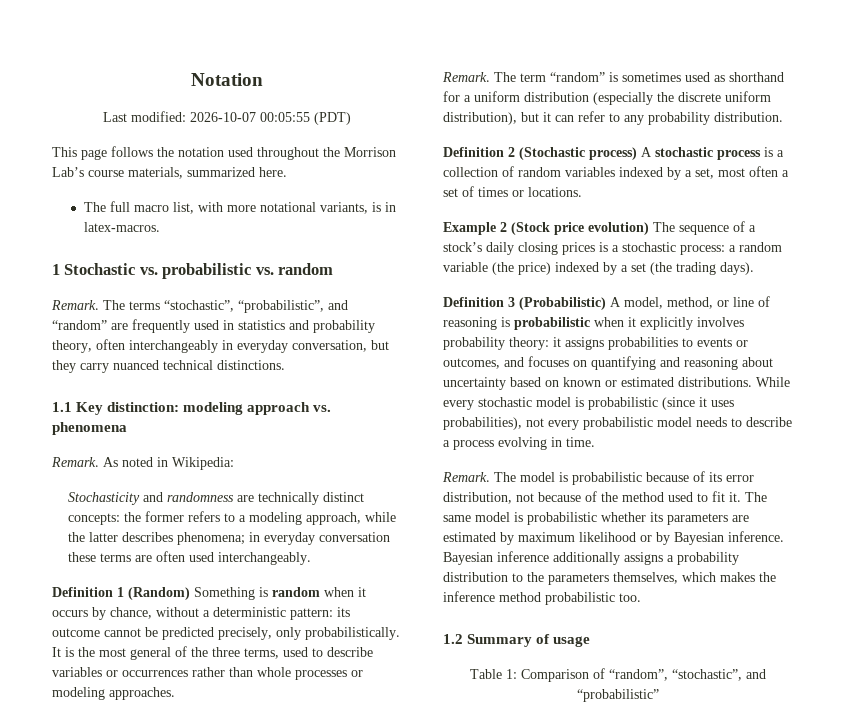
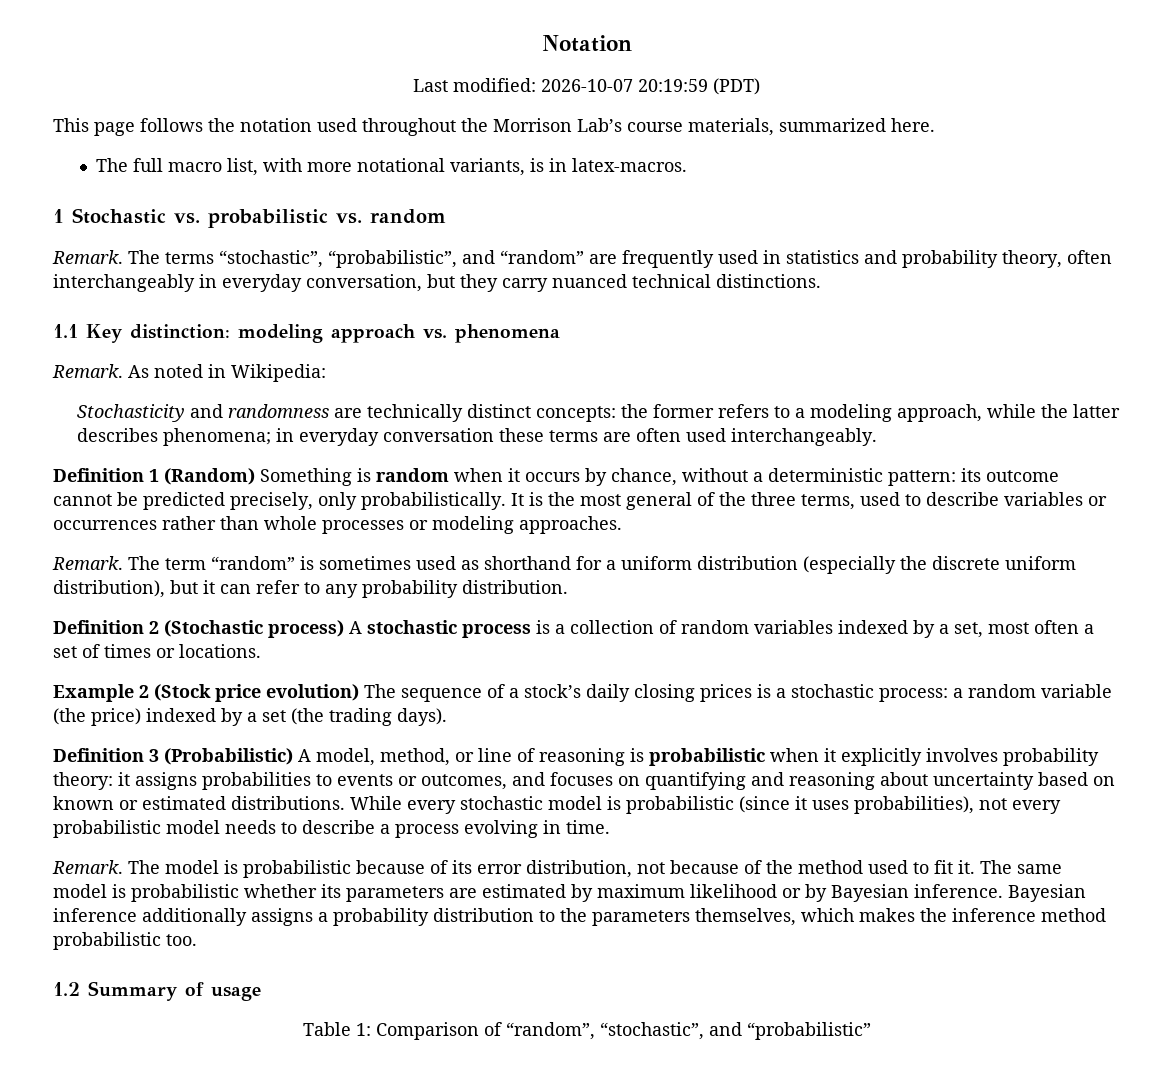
- Last modified: 2026-10-07 00:05:55 (PDT)
+ Last modified: 2026-10-07 20:19:59 (PDT)

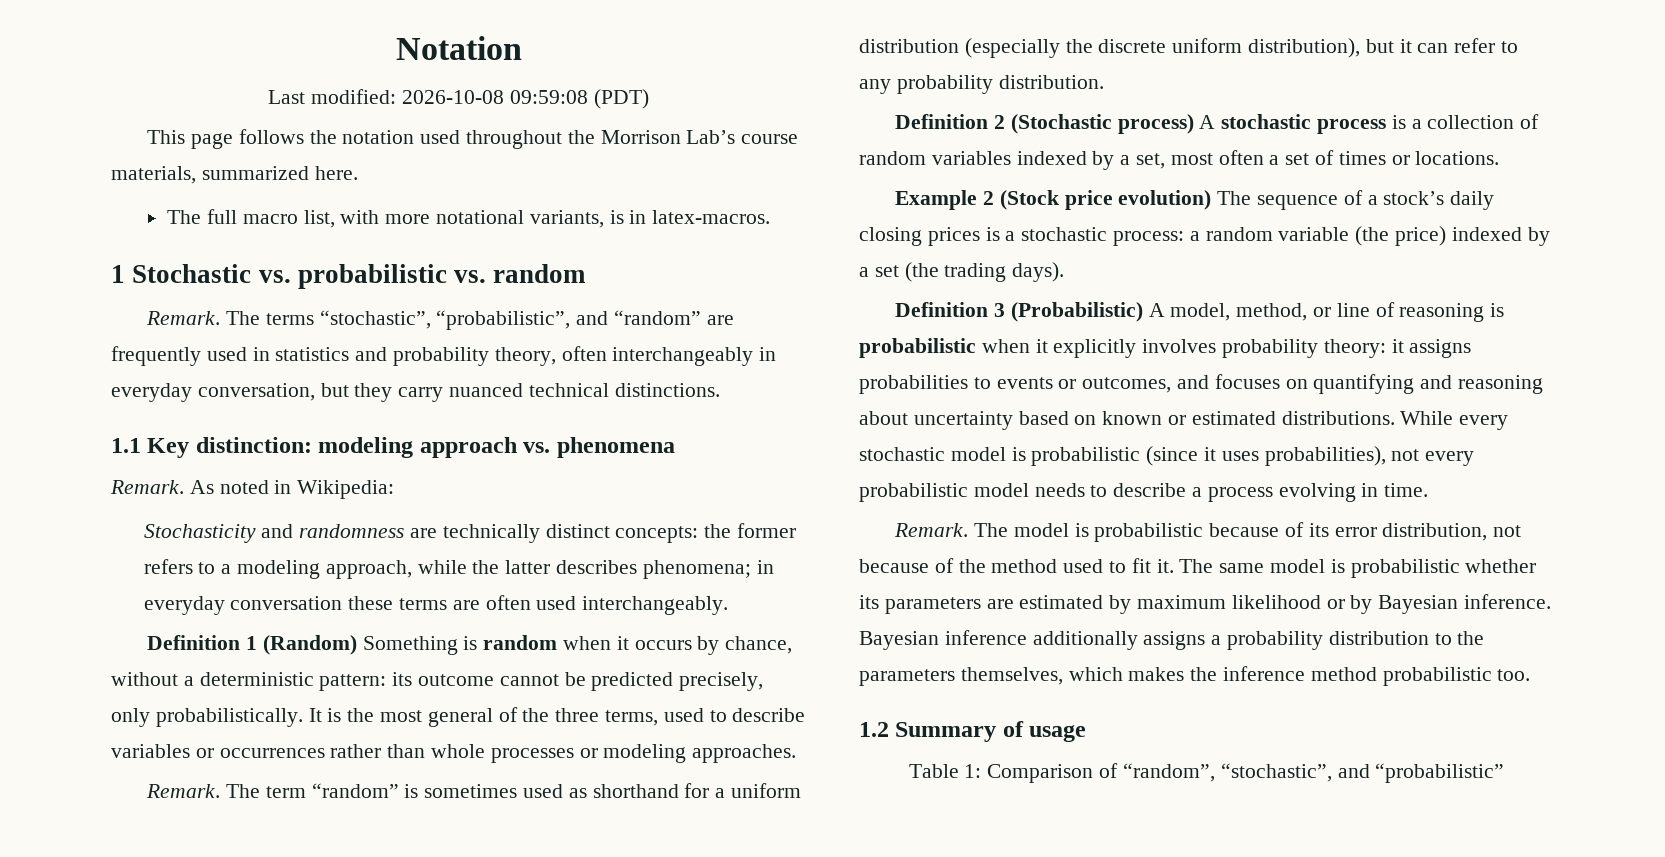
- Last modified: 2026-10-07 20:19:59 (PDT)
+ Last modified: 2026-10-08 09:59:08 (PDT)

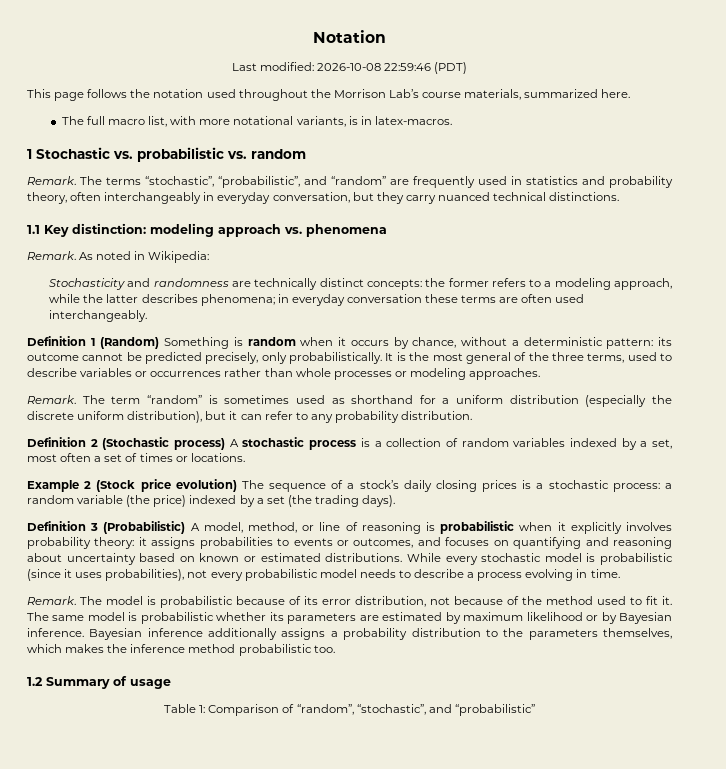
- Last modified: 2026-10-08 09:59:08 (PDT)
+ Last modified: 2026-10-08 22:59:46 (PDT)

